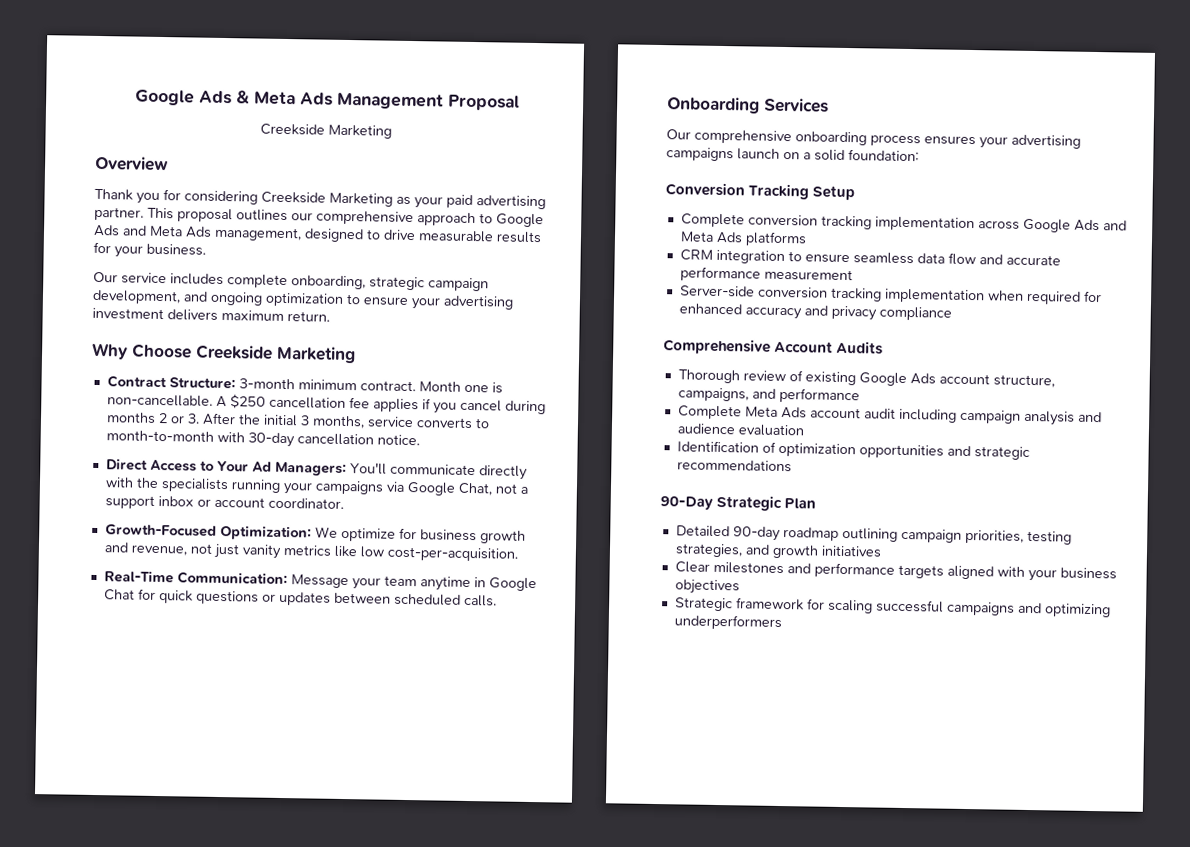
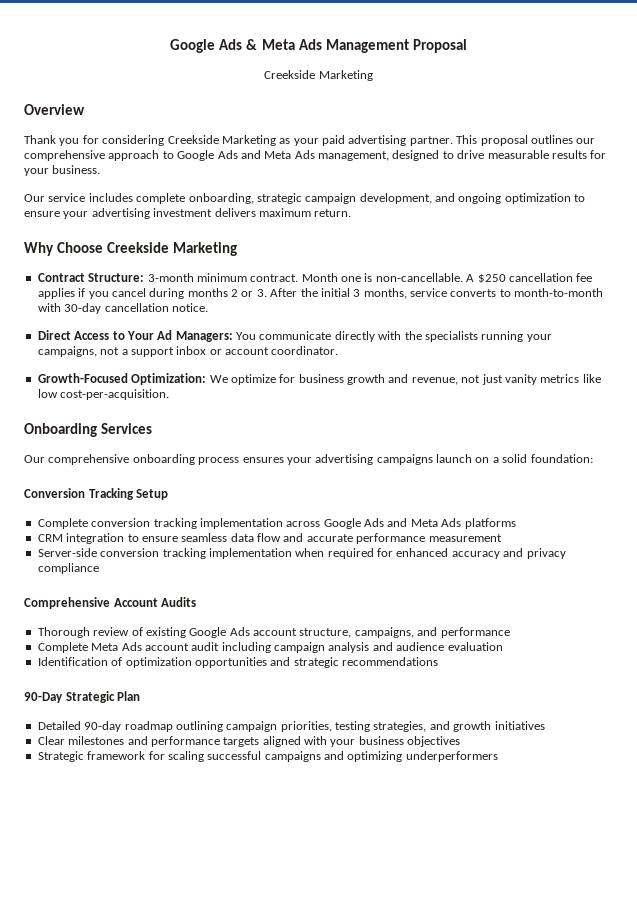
- Direct Access to Your Ad Managers: You'll communicate directly with the specialists running your campaigns via Google Chat, not a support inbox or account coordinator.
+ Direct Access to Your Ad Managers: You communicate directly with the specialists running your campaigns, not a support inbox or account coordinator.
- Real-Time Communication: Message your team anytime in Google Chat for quick questions or updates between scheduled calls.

